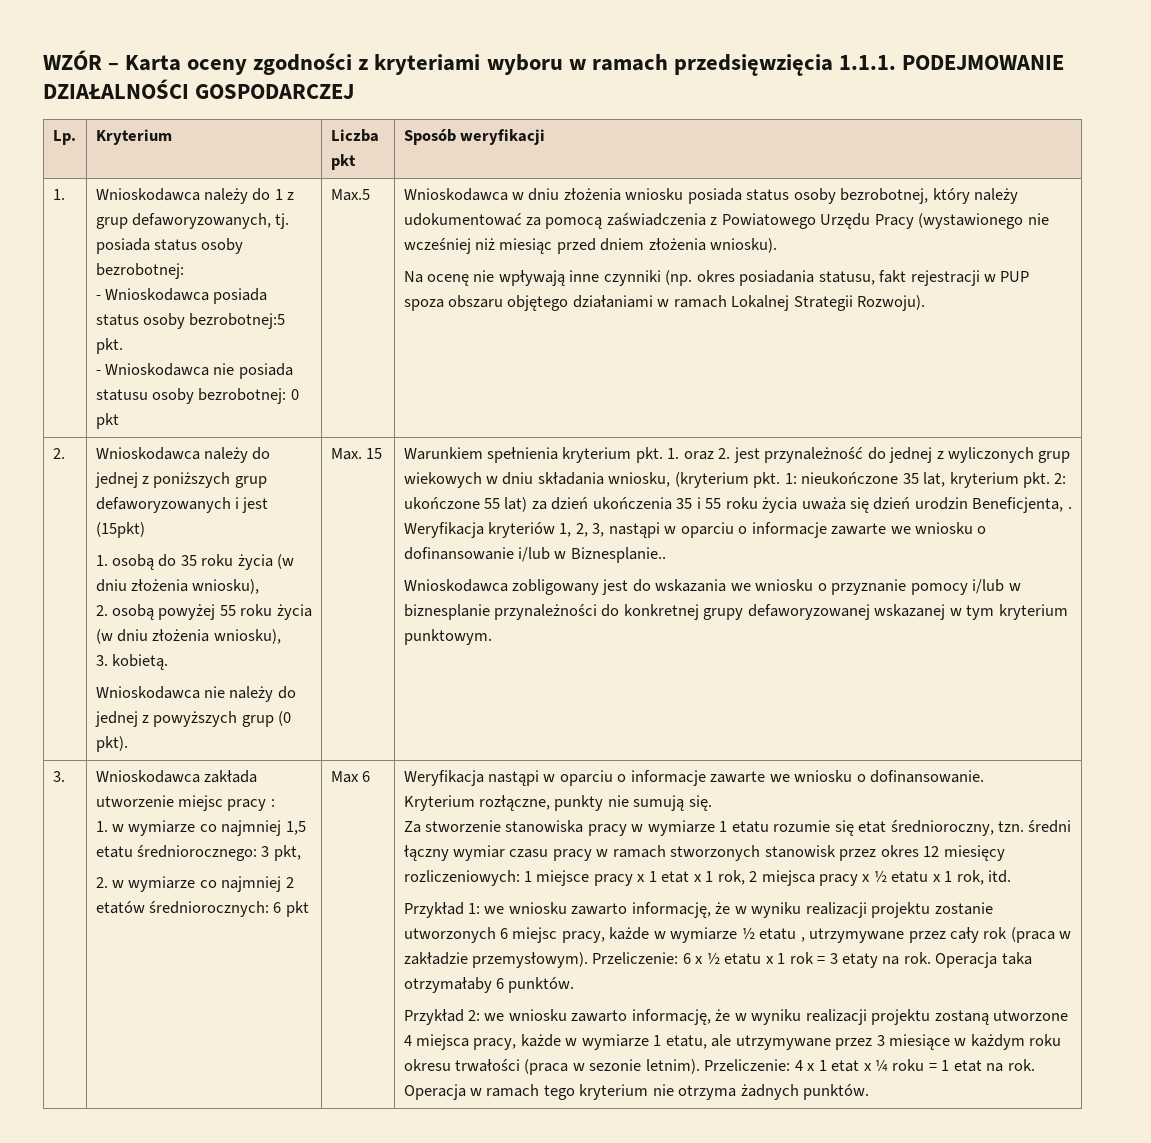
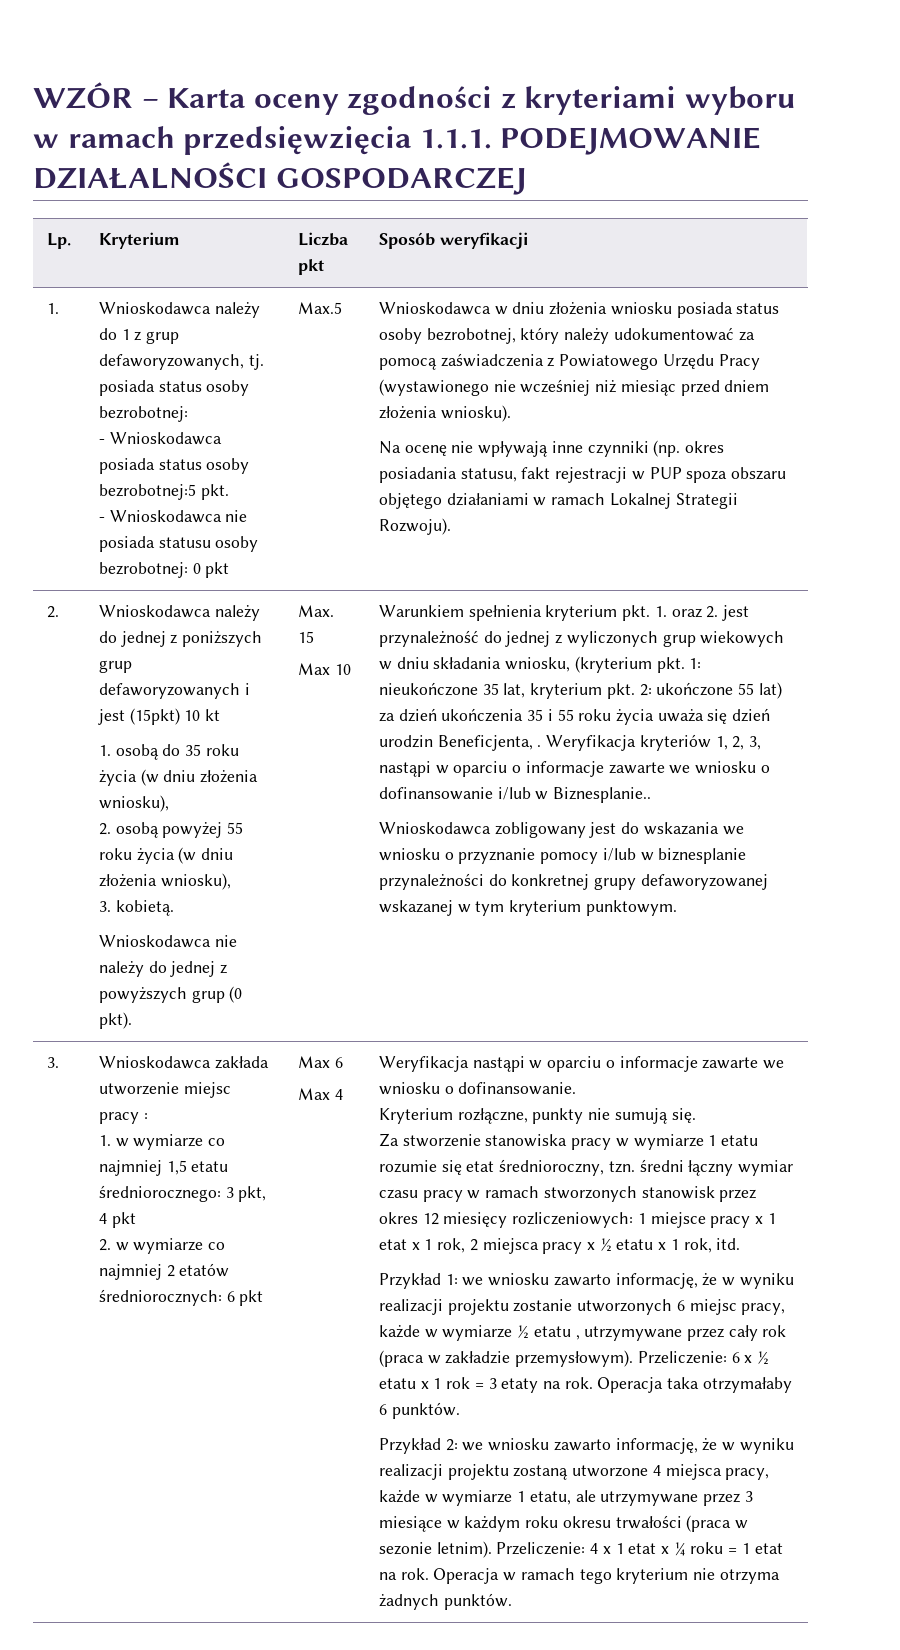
- Wnioskodawca należy do jednej z poniższych grup defaworyzowanych i jest (15pkt)
+ Wnioskodawca należy do jednej z poniższych grup defaworyzowanych i jest (15pkt) 10 kt
+ Max 10
- 1. w wymiarze co najmniej 1,5 etatu średniorocznego: 3 pkt,
+ 1. w wymiarze co najmniej 1,5 etatu średniorocznego: 3 pkt, 4 pkt
+ Max 4

